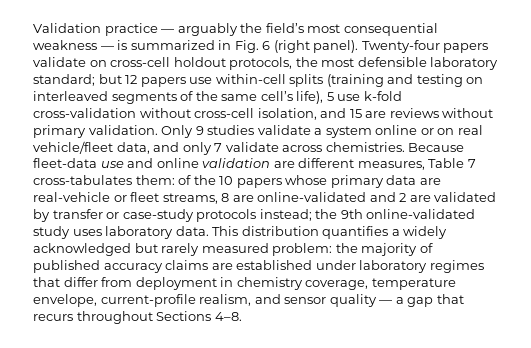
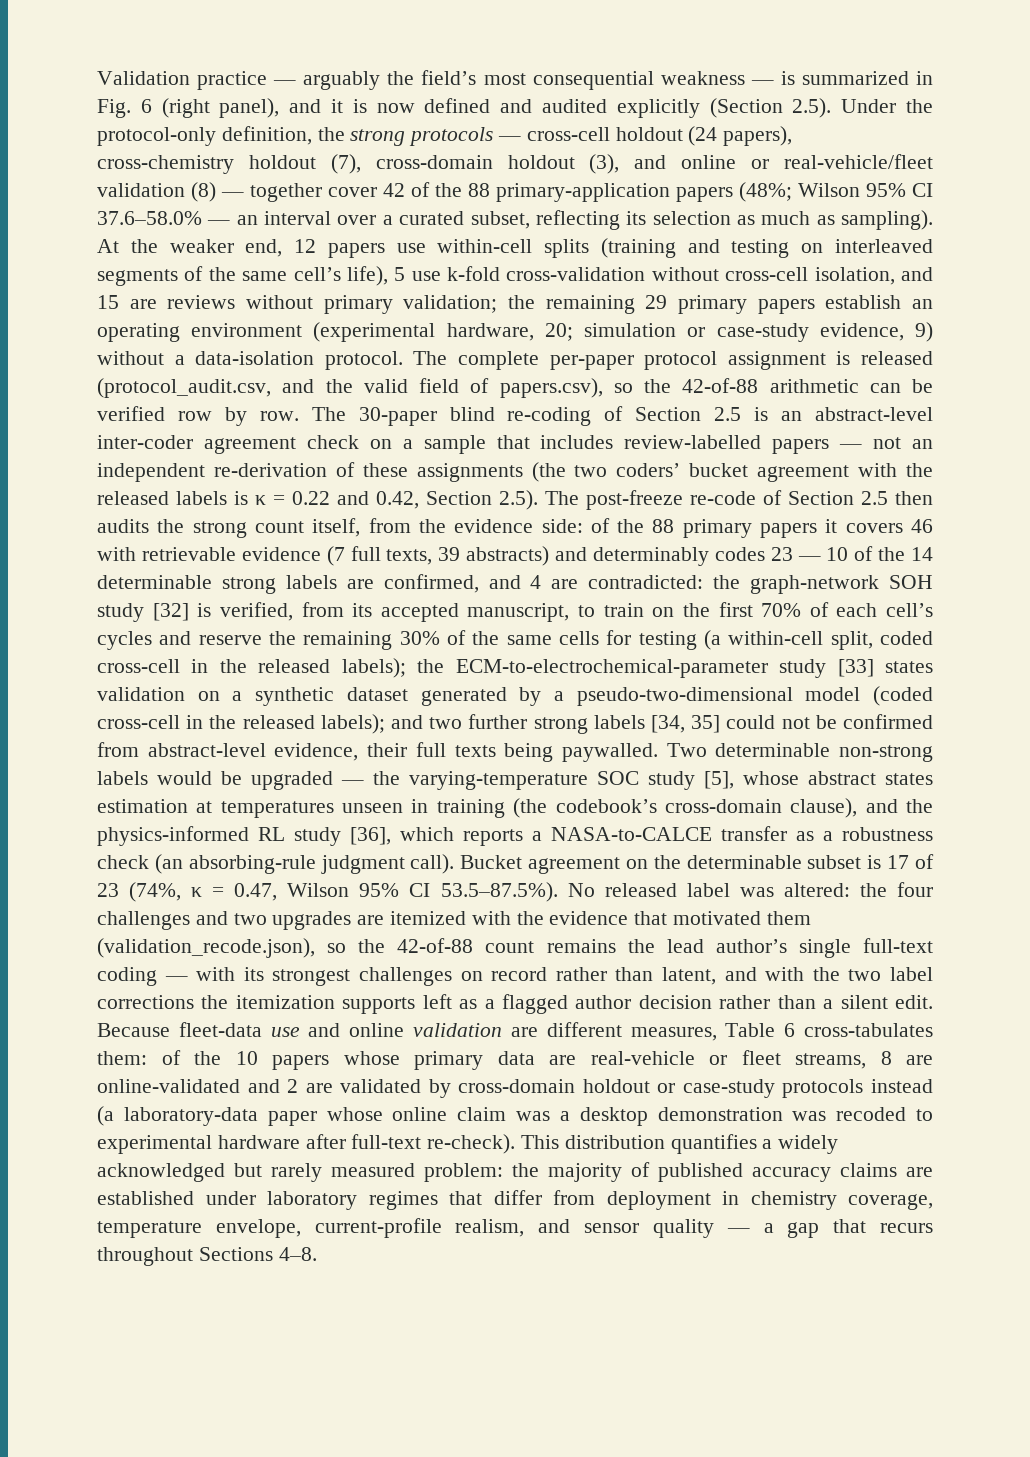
- Validation practice — arguably the field’s most consequential weakness — is summarized in Fig. 6 (right panel). Twenty-four papers validate on cross-cell holdout protocols, the most defensible laboratory standard; but 12 papers use within-cell splits (training and testing on interleaved segments of the same cell’s life), 5 use k-fold cross-validation without cross-cell isolation, and 15 are reviews without primary validation. Only 9 studies validate a system online or on real vehicle/fleet data, and only 7 validate across chemistries.
+ Validation practice — arguably the field’s most consequential weakness — is summarized in Fig. 6 (right panel), and it is now defined and audited explicitly (Section 2.5). Under the protocol-only definition, the strong protocols — cross-cell holdout (24 papers), cross-chemistry holdout (7), cross-domain holdout (3), and online or real-vehicle/fleet validation (8) — together cover 42 of the 88 primary-application papers (48%; Wilson 95% CI 37.6–58.0% — an interval over a curated subset, reflecting its selection as much as sampling). At the weaker end, 12 papers use within-cell splits (training and testing on interleaved segments of the same cell’s life), 5 use k-fold cross-validation without cross-cell isolation, and 15 are reviews without primary validation; the remaining 29 primary papers establish an operating environment (experimental hardware, 20; simulation or case-study evidence, 9) without a data-isolation protocol. The complete per-paper protocol assignment is released (protocol_audit.csv, and the valid field of papers.csv), so the 42-of-88 arithmetic can be verified row by row. The 30-paper blind re-coding of Section 2.5 is an abstract-level inter-coder agreement check on a sample that includes review-labelled papers — not an independent re-derivation of these assignments (the two coders’ bucket agreement with the released labels is κ = 0.22 and 0.42, Section 2.5). The post-freeze re-code of Section 2.5 then audits the strong count itself, from the evidence side: of the 88 primary papers it covers 46 with retrievable evidence (7 full texts, 39 abstracts) and determinably codes 23 — 10 of the 14 determinable strong labels are confirmed, and 4 are contradicted: the graph-network SOH study [32] is verified, from its accepted manuscript, to train on the first 70% of each cell’s cycles and reserve the remaining 30% of the same cells for testing (a within-cell split, coded cross-cell in the released labels); the ECM-to-electrochemical-parameter study [33] states validation on a synthetic dataset generated by a pseudo-two-dimensional model (coded cross-cell in the released labels); and two further strong labels [34, 35] could not be confirmed from abstract-level evidence, their full texts being paywalled. Two determinable non-strong labels would be upgraded — the varying-temperature SOC study [5], whose abstract states estimation at temperatures unseen in training (the codebook’s cross-domain clause), and the physics-informed RL study [36], which reports a NASA-to-CALCE transfer as a robustness check (an absorbing-rule judgment call). Bucket agreement on the determinable subset is 17 of 23 (74%, κ = 0.47, Wilson 95% CI 53.5–87.5%). No released label was altered: the four challenges and two upgrades are itemized with the evidence that motivated them (validation_recode.json), so the 42-of-88 count remains the lead author’s single full-text coding — with its strongest challenges on record rather than latent, and with the two label corrections the itemization supports left as a flagged author decision rather than a silent edit.
- Because fleet-data use and online validation are different measures, Table 7 cross-tabulates them: of the 10 papers whose primary data are real-vehicle or fleet streams, 8 are online-validated and 2 are validated by transfer or case-study protocols instead; the 9th online-validated study uses laboratory data.
+ Because fleet-data use and online validation are different measures, Table 6 cross-tabulates them: of the 10 papers whose primary data are real-vehicle or fleet streams, 8 are online-validated and 2 are validated by cross-domain holdout or case-study protocols instead (a laboratory-data paper whose online claim was a desktop demonstration was recoded to experimental hardware after full-text re-check).

